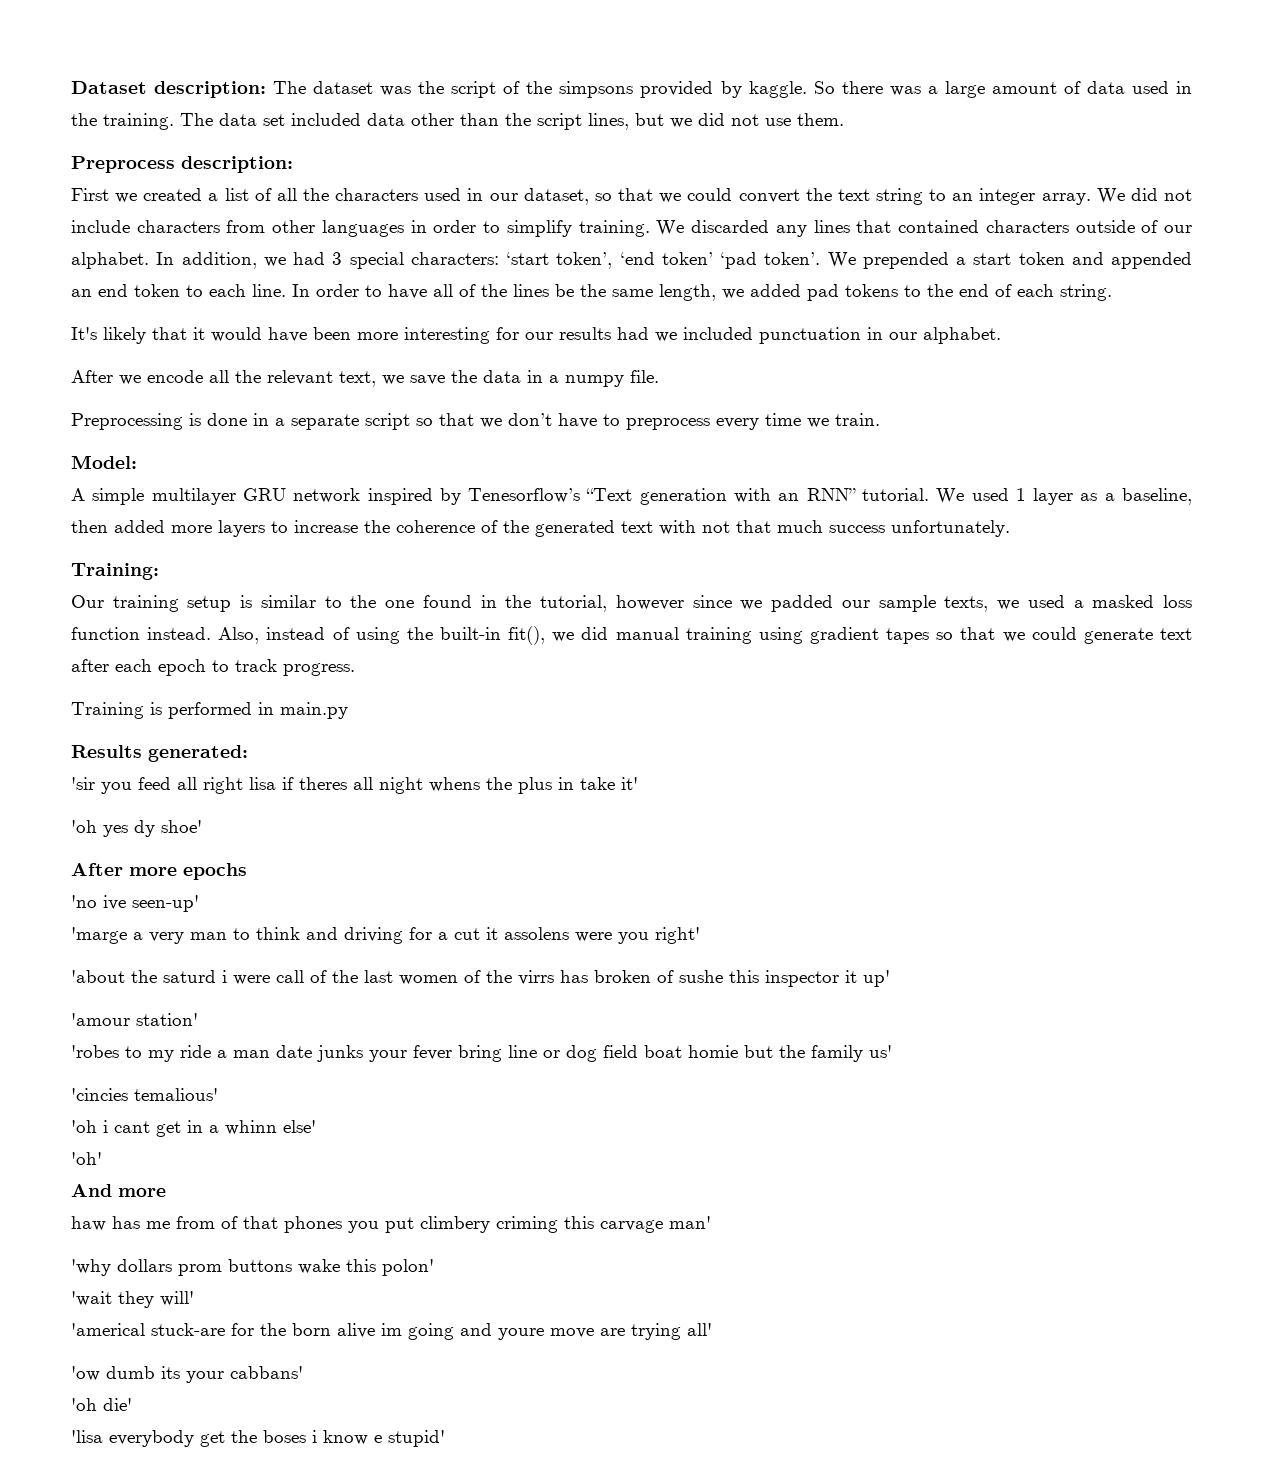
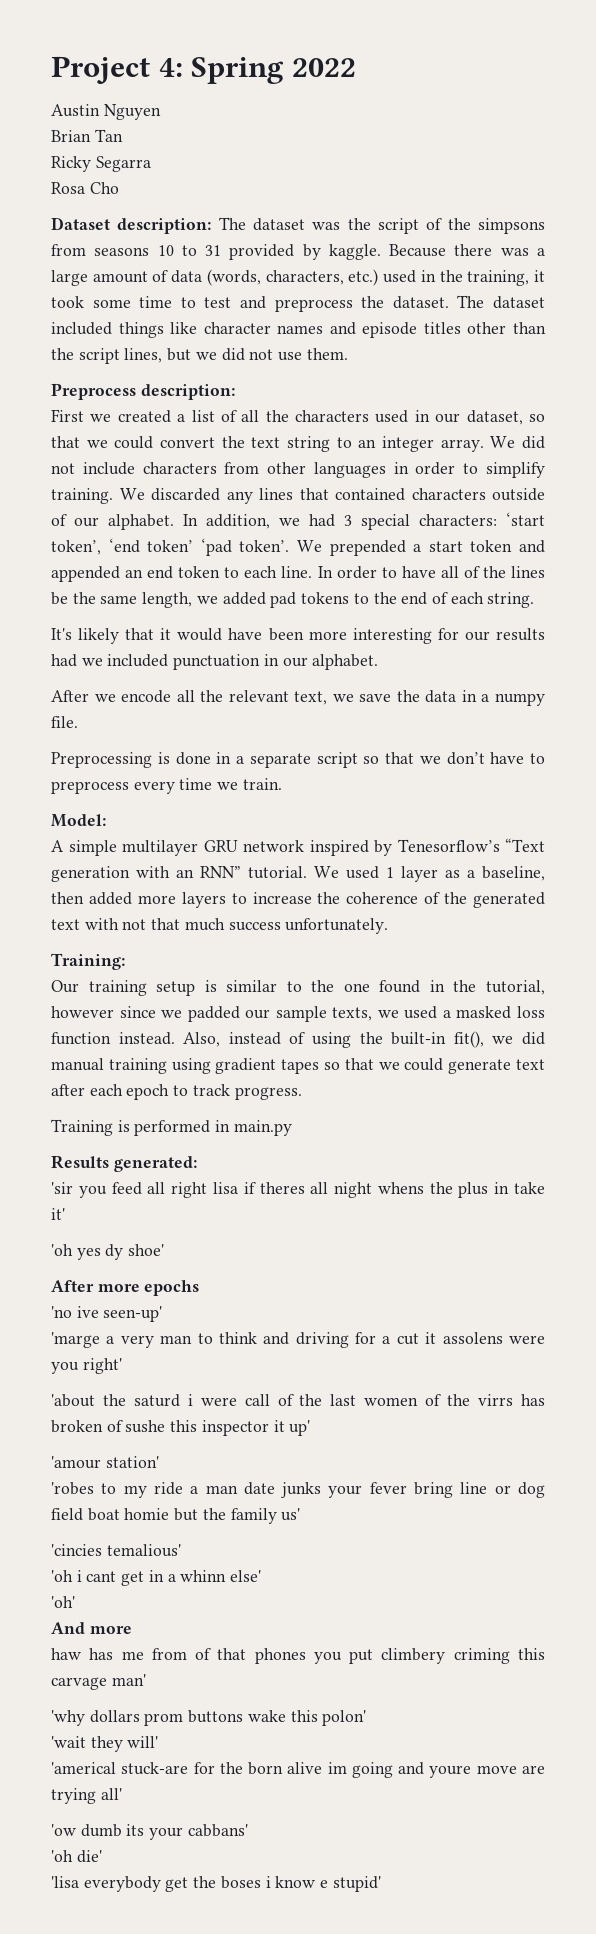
+ Project 4: Spring 2022
+ Austin Nguyen
+ Brian Tan
+ Ricky Segarra
+ Rosa Cho
- Dataset description: The dataset was the script of the simpsons provided by kaggle.
+ Dataset description: The dataset was the script of the simpsons from seasons 10 to 31 provided by kaggle.
- So there was a large amount of data used in the training. The data set included data other than the script lines, but we did not use them.
+ Because there was a large amount of data (words, characters, etc.) used in the training, it took some time to test and preprocess the dataset. The dataset included things like character names and episode titles other than the script lines, but we did not use them.

